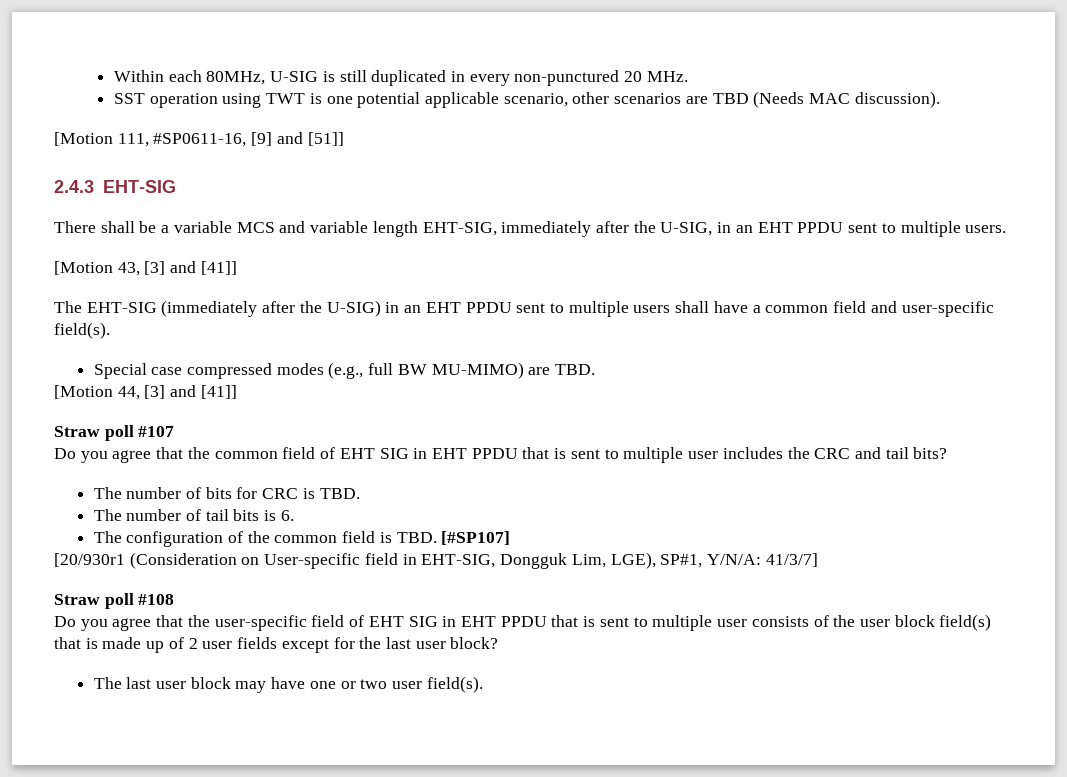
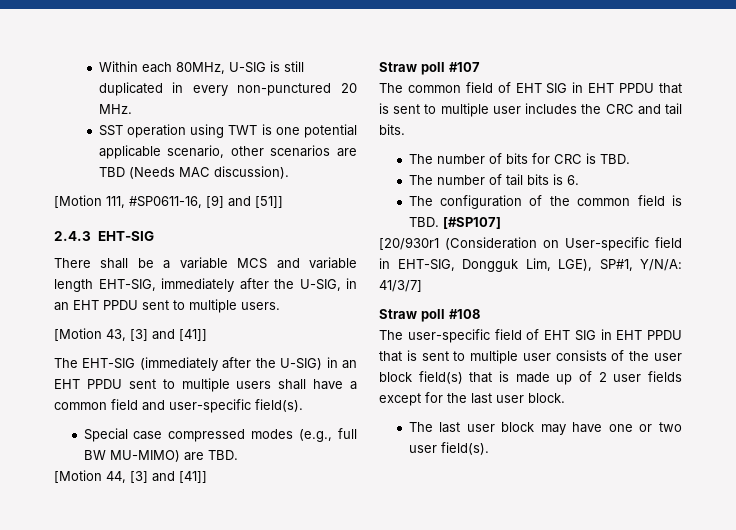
- Do you agree that the common field of EHT SIG in EHT PPDU that is sent to multiple user includes the CRC and tail bits?
+ The common field of EHT SIG in EHT PPDU that is sent to multiple user includes the CRC and tail bits.
- Do you agree that the user-specific field of EHT SIG in EHT PPDU that is sent to multiple user consists of the user block field(s) that is made up of 2 user fields except for the last user block?
+ The user-specific field of EHT SIG in EHT PPDU that is sent to multiple user consists of the user block field(s) that is made up of 2 user fields except for the last user block.

